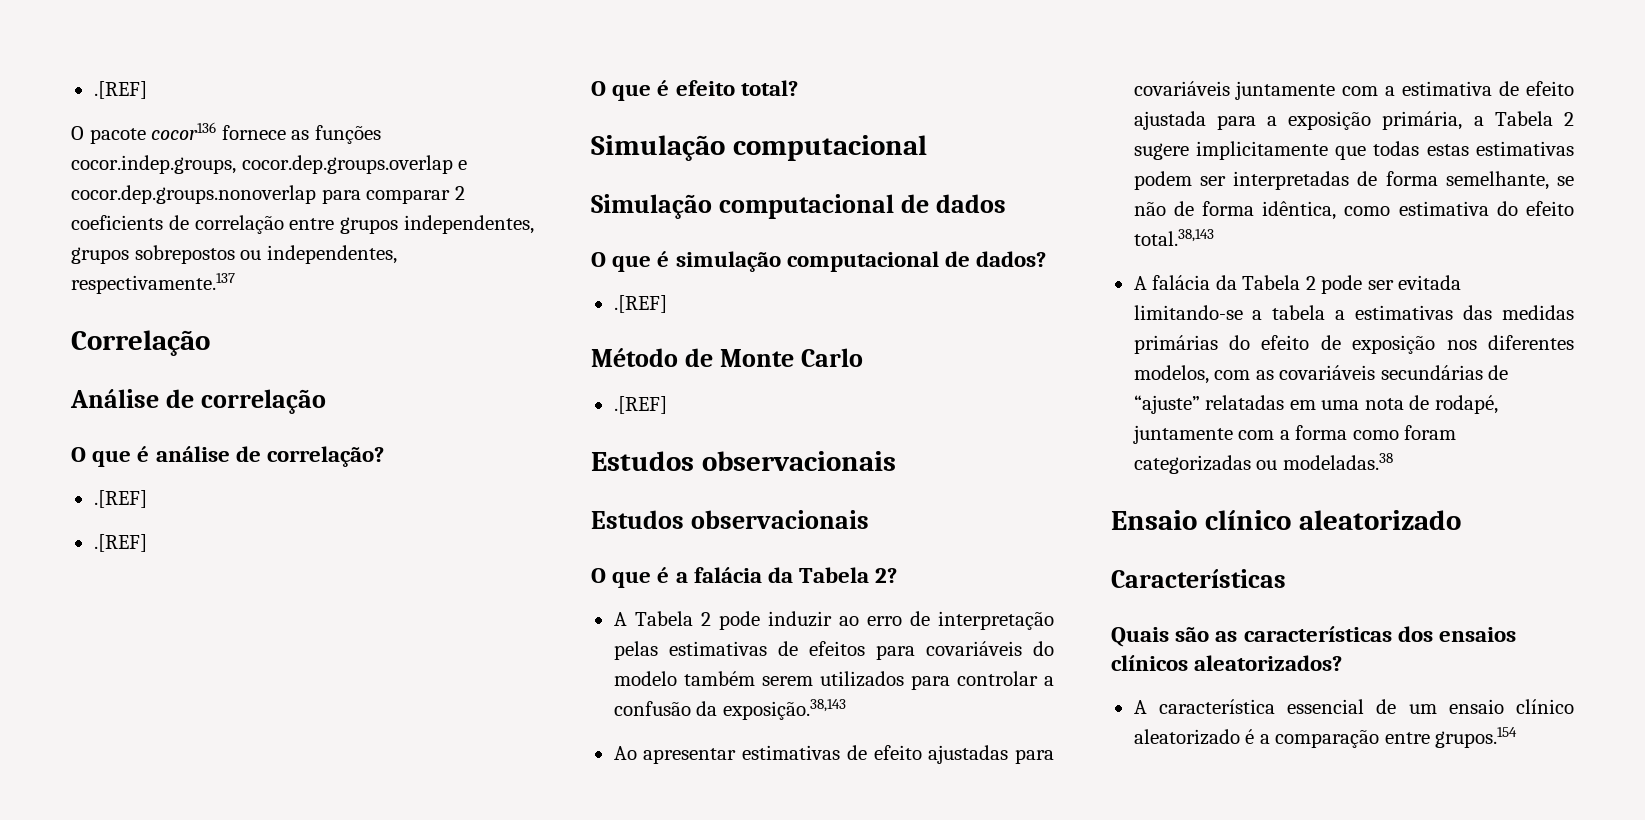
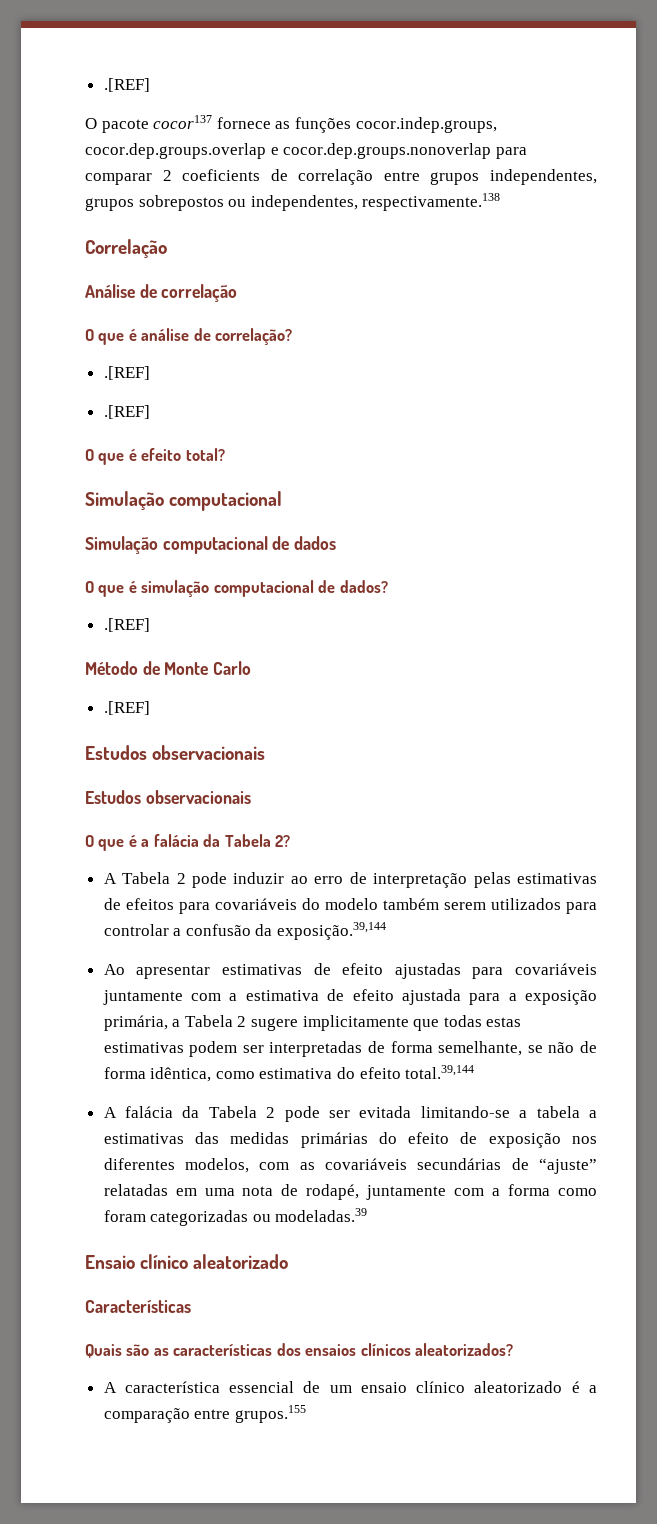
- O pacote cocor136 fornece as funções cocor.indep.groups, cocor.dep.groups.overlap e cocor.dep.groups.nonoverlap para comparar 2 coeficients de correlação entre grupos independentes, grupos sobrepostos ou independentes, respectivamente.137
+ O pacote cocor137 fornece as funções cocor.indep.groups, cocor.dep.groups.overlap e cocor.dep.groups.nonoverlap para comparar 2 coeficients de correlação entre grupos independentes, grupos sobrepostos ou independentes, respectivamente.138
- A Tabela 2 pode induzir ao erro de interpretação pelas estimativas de efeitos para covariáveis do modelo também serem utilizados para controlar a confusão da exposição.38,143
+ A Tabela 2 pode induzir ao erro de interpretação pelas estimativas de efeitos para covariáveis do modelo também serem utilizados para controlar a confusão da exposição.39,144
- Ao apresentar estimativas de efeito ajustadas para covariáveis juntamente com a estimativa de efeito ajustada para a exposição primária, a Tabela 2 sugere implicitamente que todas estas estimativas podem ser interpretadas de forma semelhante, se não de forma idêntica, como estimativa do efeito total.38,143
+ Ao apresentar estimativas de efeito ajustadas para covariáveis juntamente com a estimativa de efeito ajustada para a exposição primária, a Tabela 2 sugere implicitamente que todas estas estimativas podem ser interpretadas de forma semelhante, se não de forma idêntica, como estimativa do efeito total.39,144
- A falácia da Tabela 2 pode ser evitada limitando-se a tabela a estimativas das medidas primárias do efeito de exposição nos diferentes modelos, com as covariáveis secundárias de “ajuste” relatadas em uma nota de rodapé, juntamente com a forma como foram categorizadas ou modeladas.38
+ A falácia da Tabela 2 pode ser evitada limitando-se a tabela a estimativas das medidas primárias do efeito de exposição nos diferentes modelos, com as covariáveis secundárias de “ajuste” relatadas em uma nota de rodapé, juntamente com a forma como foram categorizadas ou modeladas.39
- A característica essencial de um ensaio clínico aleatorizado é a comparação entre grupos.154
+ A característica essencial de um ensaio clínico aleatorizado é a comparação entre grupos.155

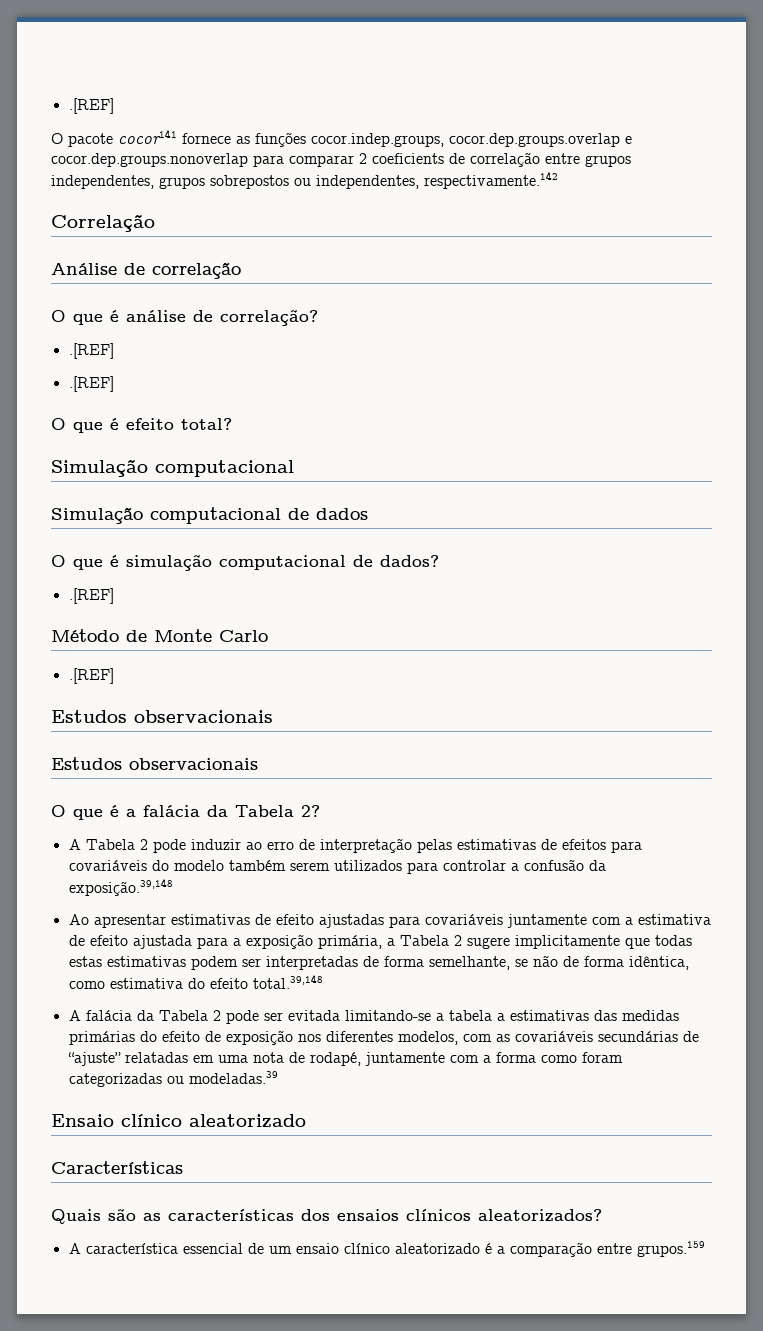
- O pacote cocor137 fornece as funções cocor.indep.groups, cocor.dep.groups.overlap e cocor.dep.groups.nonoverlap para comparar 2 coeficients de correlação entre grupos independentes, grupos sobrepostos ou independentes, respectivamente.138
+ O pacote cocor141 fornece as funções cocor.indep.groups, cocor.dep.groups.overlap e cocor.dep.groups.nonoverlap para comparar 2 coeficients de correlação entre grupos independentes, grupos sobrepostos ou independentes, respectivamente.142
- A Tabela 2 pode induzir ao erro de interpretação pelas estimativas de efeitos para covariáveis do modelo também serem utilizados para controlar a confusão da exposição.39,144
+ A Tabela 2 pode induzir ao erro de interpretação pelas estimativas de efeitos para covariáveis do modelo também serem utilizados para controlar a confusão da exposição.39,148
- Ao apresentar estimativas de efeito ajustadas para covariáveis juntamente com a estimativa de efeito ajustada para a exposição primária, a Tabela 2 sugere implicitamente que todas estas estimativas podem ser interpretadas de forma semelhante, se não de forma idêntica, como estimativa do efeito total.39,144
+ Ao apresentar estimativas de efeito ajustadas para covariáveis juntamente com a estimativa de efeito ajustada para a exposição primária, a Tabela 2 sugere implicitamente que todas estas estimativas podem ser interpretadas de forma semelhante, se não de forma idêntica, como estimativa do efeito total.39,148
- A característica essencial de um ensaio clínico aleatorizado é a comparação entre grupos.155
+ A característica essencial de um ensaio clínico aleatorizado é a comparação entre grupos.159

